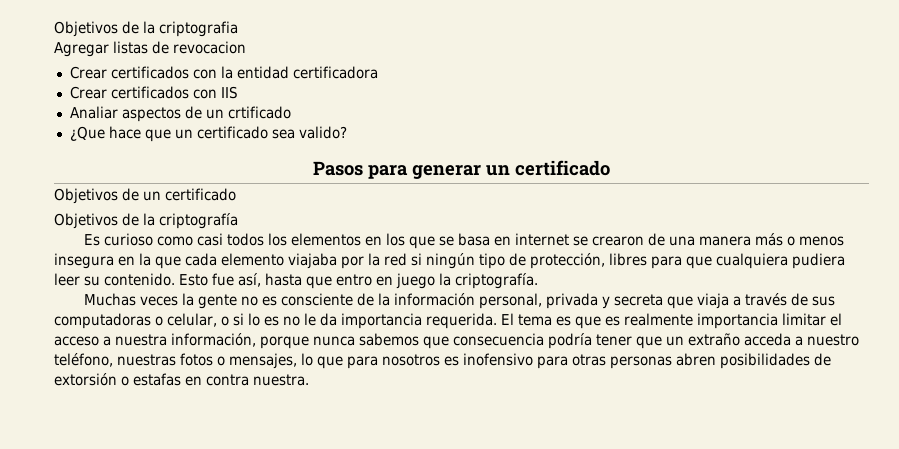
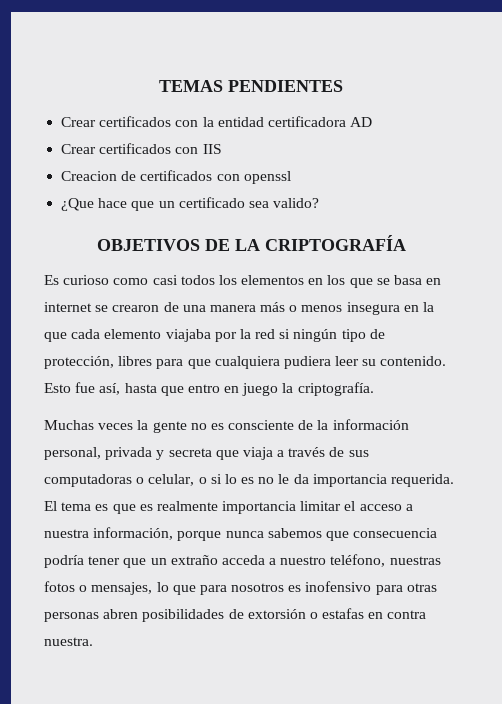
- Objetivos de la criptografia
- Agregar listas de revocacion
+ TEMAS PENDIENTES
- Crear certificados con la entidad certificadora
+ Crear certificados con la entidad certificadora AD
- Analiar aspectos de un crtificado
+ Creacion de certificados con openssl
- Pasos para generar un certificado
- Objetivos de un certificado
- Objetivos de la criptografía
+ OBJETIVOS DE LA CRIPTOGRAFÍA

